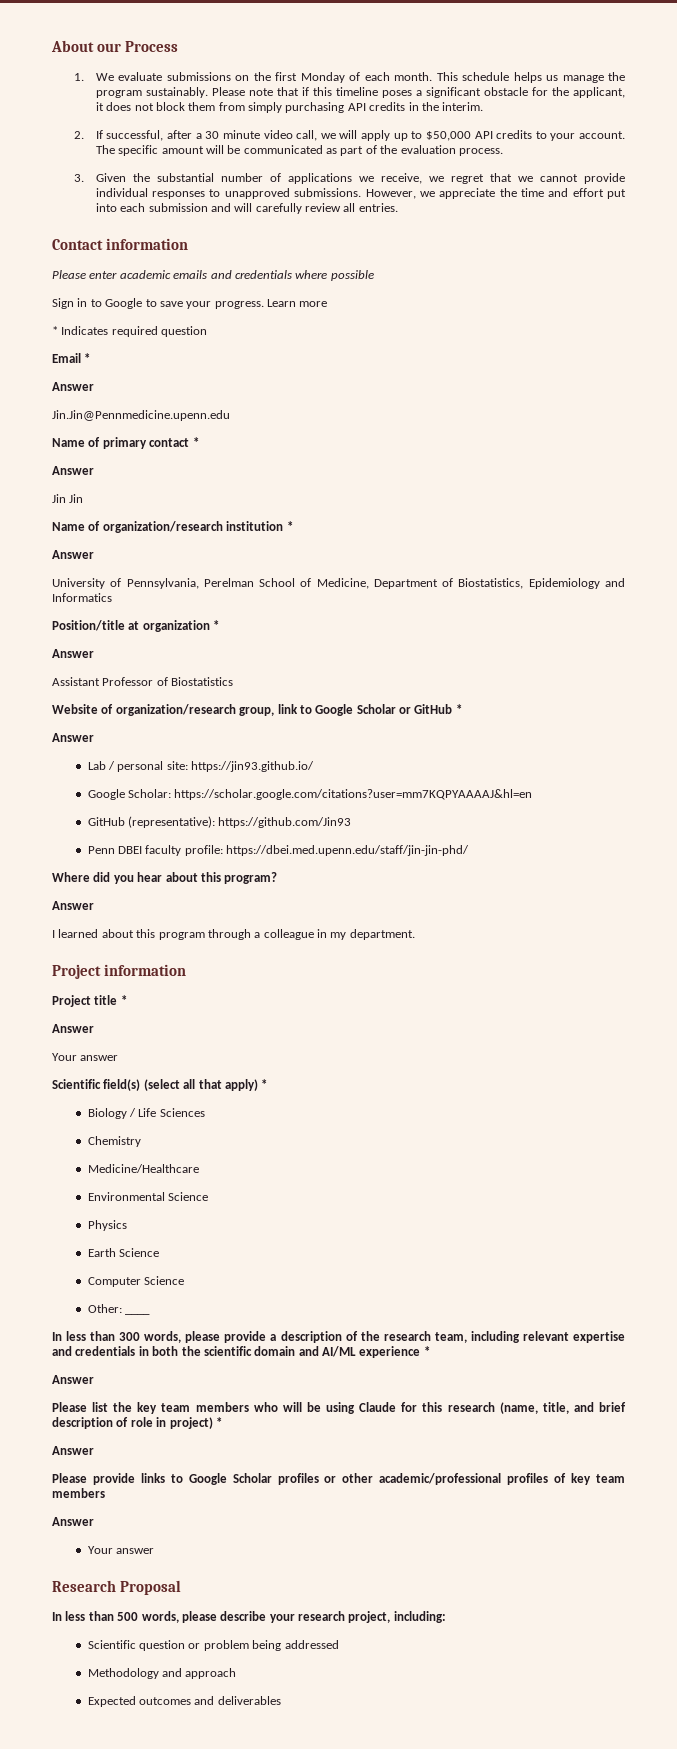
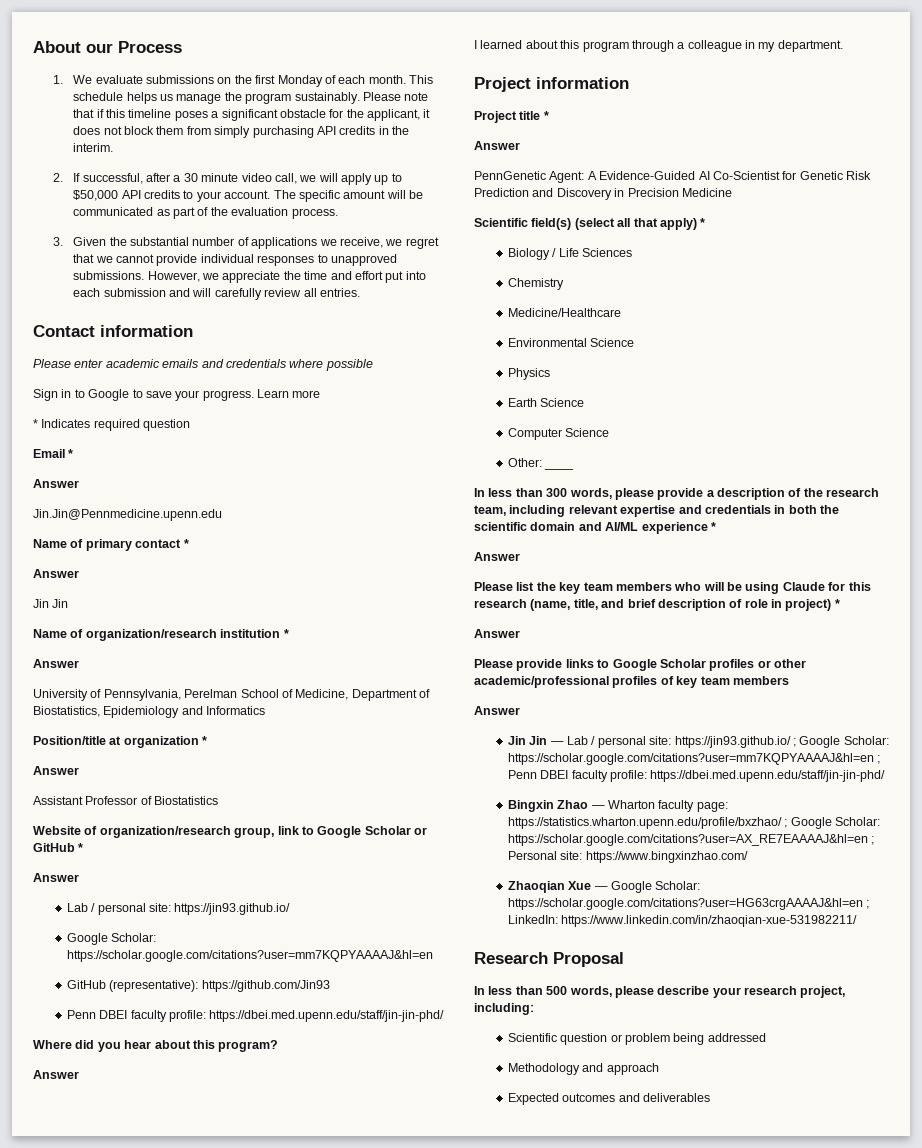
  Project title *
  Answer
- Your answer
+ PennGenetic Agent: A Evidence-Guided AI Co-Scientist for Genetic Risk Prediction and Discovery in Precision Medicine
  Please provide links to Google Scholar profiles or other academic/professional profiles of key team members
  Answer
- Your answer
+ Jin Jin — Lab / personal site: https://jin93.github.io/ ; Google Scholar: https://scholar.google.com/citations?user=mm7KQPYAAAAJ&hl=en ; Penn DBEI faculty profile: https://dbei.med.upenn.edu/staff/jin-jin-phd/
+ Bingxin Zhao — Wharton faculty page: https://statistics.wharton.upenn.edu/profile/bxzhao/ ; Google Scholar: https://scholar.google.com/citations?user=AX_RE7EAAAAJ&hl=en ; Personal site: https://www.bingxinzhao.com/
+ Zhaoqian Xue — Google Scholar: https://scholar.google.com/citations?user=HG63crgAAAAJ&hl=en ; LinkedIn: https://www.linkedin.com/in/zhaoqian-xue-531982211/

